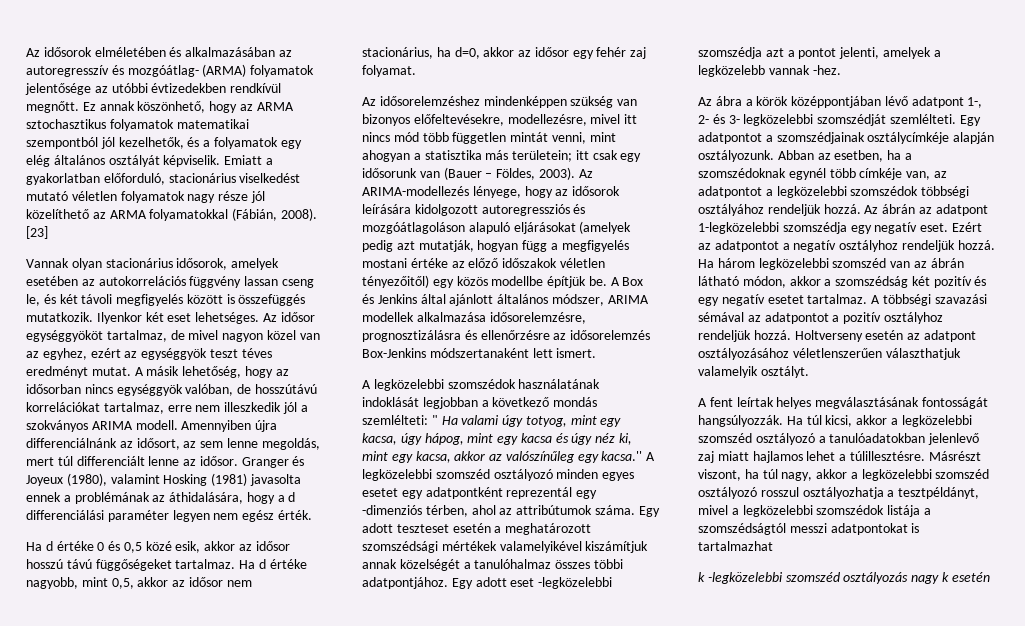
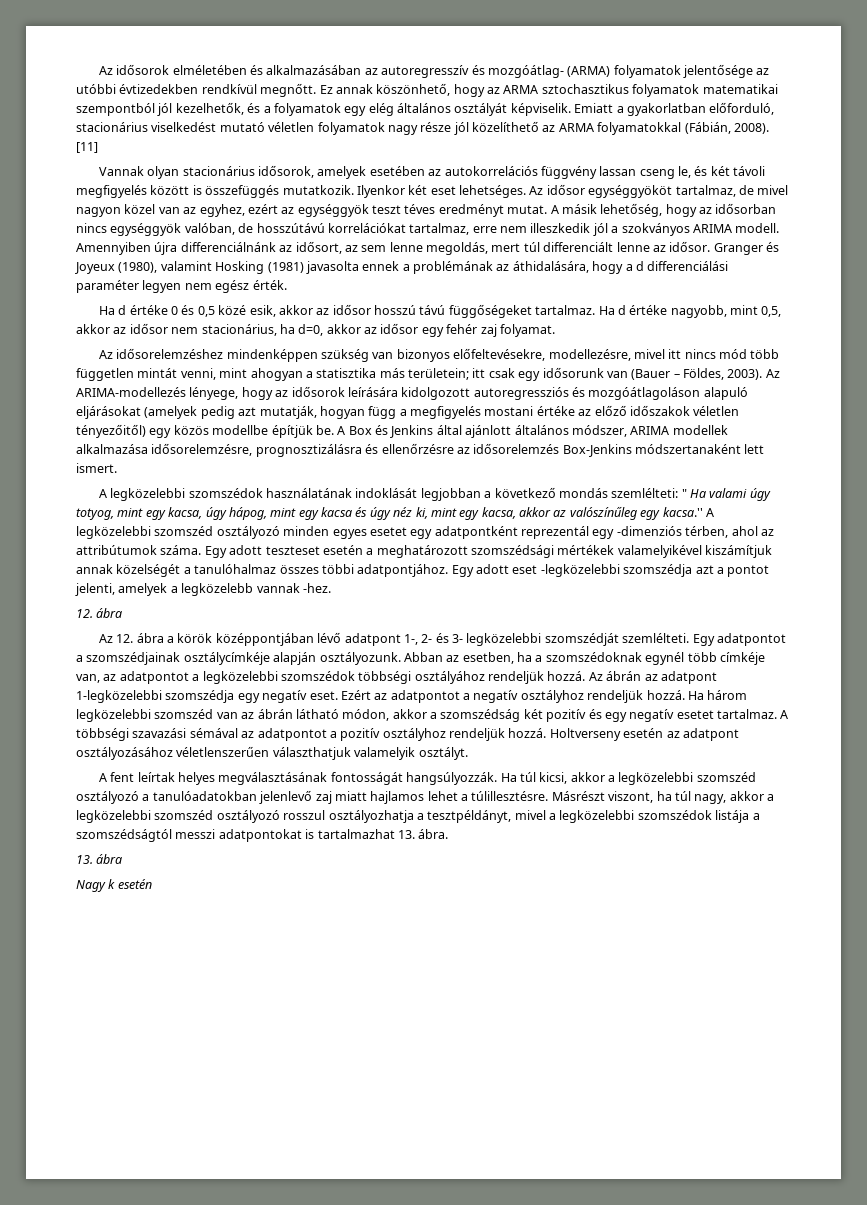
- [23]
+ [11]
  Egy adott eset -legközelebbi szomszédja azt a pontot jelenti, amelyek a legközelebb vannak -hez.
- Az ábra a körök középpontjában lévő adatpont 1-, 2- és 3- legközelebbi szomszédját szemlélteti.
+ 12. ábra
+ Az 12. ábra a körök középpontjában lévő adatpont 1-, 2- és 3- legközelebbi szomszédját szemlélteti.
- Másrészt viszont, ha túl nagy, akkor a legközelebbi szomszéd osztályozó rosszul osztályozhatja a tesztpéldányt, mivel a legközelebbi szomszédok listája a szomszédságtól messzi adatpontokat is tartalmazhat
- k -legközelebbi szomszéd osztályozás nagy k esetén
+ Másrészt viszont, ha túl nagy, akkor a legközelebbi szomszéd osztályozó rosszul osztályozhatja a tesztpéldányt, mivel a legközelebbi szomszédok listája a szomszédságtól messzi adatpontokat is tartalmazhat 13. ábra.
+ 13. ábra
+ Nagy k esetén

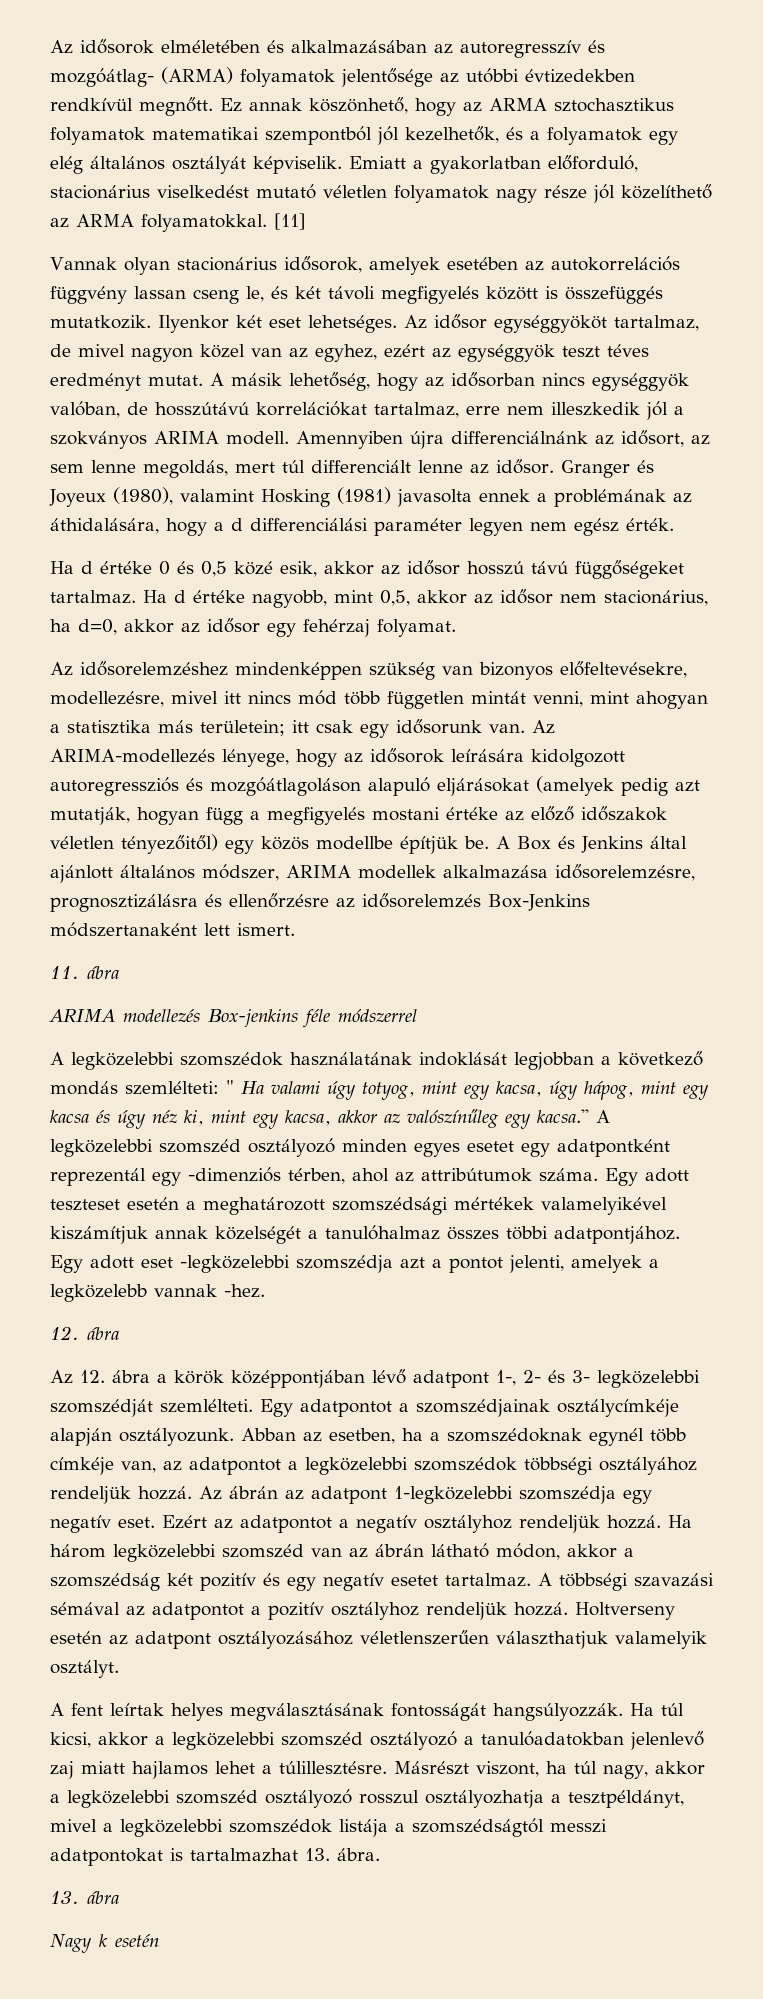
- Emiatt a gyakorlatban előforduló, stacionárius viselkedést mutató véletlen folyamatok nagy része jól közelíthető az ARMA folyamatokkal (Fábián, 2008).
+ Emiatt a gyakorlatban előforduló, stacionárius viselkedést mutató véletlen folyamatok nagy része jól közelíthető az ARMA folyamatokkal.
- Ha d értéke nagyobb, mint 0,5, akkor az idősor nem stacionárius, ha d=0, akkor az idősor egy fehér zaj folyamat.
+ Ha d értéke nagyobb, mint 0,5, akkor az idősor nem stacionárius, ha d=0, akkor az idősor egy fehérzaj folyamat.
- Az idősorelemzéshez mindenképpen szükség van bizonyos előfeltevésekre, modellezésre, mivel itt nincs mód több független mintát venni, mint ahogyan a statisztika más területein; itt csak egy idősorunk van (Bauer – Földes, 2003).
+ Az idősorelemzéshez mindenképpen szükség van bizonyos előfeltevésekre, modellezésre, mivel itt nincs mód több független mintát venni, mint ahogyan a statisztika más területein; itt csak egy idősorunk van.
+ 11. ábra
+ ARIMA modellezés Box-jenkins féle módszerrel

